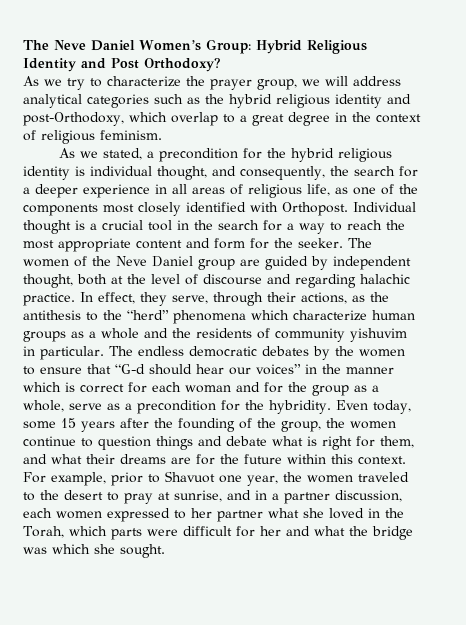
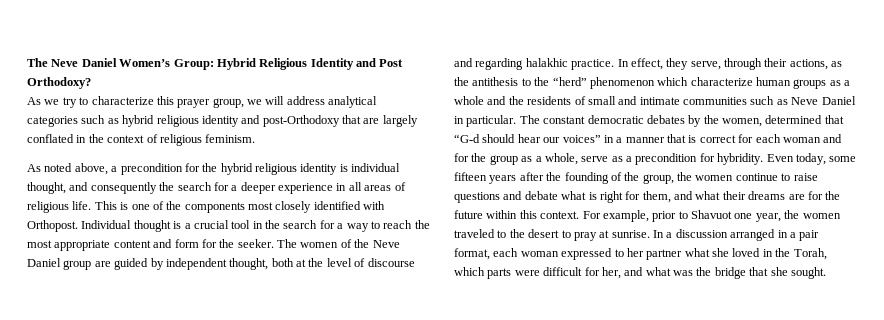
- As we try to characterize the prayer group, we will address analytical categories such as the hybrid religious identity and post-Orthodoxy, which overlap to a great degree in the context of religious feminism.
+ As we try to characterize this prayer group, we will address analytical categories such as hybrid religious identity and post-Orthodoxy that are largely conflated in the context of religious feminism.
- As we stated, a precondition for the hybrid religious identity is individual thought, and consequently, the search for a deeper experience in all areas of religious life, as one of the components most closely identified with Orthopost.
+ As noted above, a precondition for the hybrid religious identity is individual thought, and consequently the search for a deeper experience in all areas of religious life. This is one of the components most closely identified with Orthopost.
- The women of the Neve Daniel group are guided by independent thought, both at the level of discourse and regarding halachic practice.
+ The women of the Neve Daniel group are guided by independent thought, both at the level of discourse and regarding halakhic practice.
- In effect, they serve, through their actions, as the antithesis to the “herd” phenomena which characterize human groups as a whole and the residents of community yishuvim in particular.
+ In effect, they serve, through their actions, as the antithesis to the “herd” phenomenon which characterize human groups as a whole and the residents of small and intimate communities such as Neve Daniel in particular.
- The endless democratic debates by the women to ensure that “G-d should hear our voices” in the manner which is correct for each woman and for the group as a whole, serve as a precondition for the hybridity.
+ The constant democratic debates by the women, determined that “G-d should hear our voices” in a manner that is correct for each woman and for the group as a whole, serve as a precondition for hybridity.
- Even today, some 15 years after the founding of the group, the women continue to question things and debate what is right for them, and what their dreams are for the future within this context.
+ Even today, some fifteen years after the founding of the group, the women continue to raise questions and debate what is right for them, and what their dreams are for the future within this context.
- For example, prior to Shavuot one year, the women traveled to the desert to pray at sunrise, and in a partner discussion, each women expressed to her partner what she loved in the Torah, which parts were difficult for her and what the bridge was which she sought.
+ For example, prior to Shavuot one year, the women traveled to the desert to pray at sunrise. In a discussion arranged in a pair format, each woman expressed to her partner what she loved in the Torah, which parts were difficult for her, and what was the bridge that she sought.

